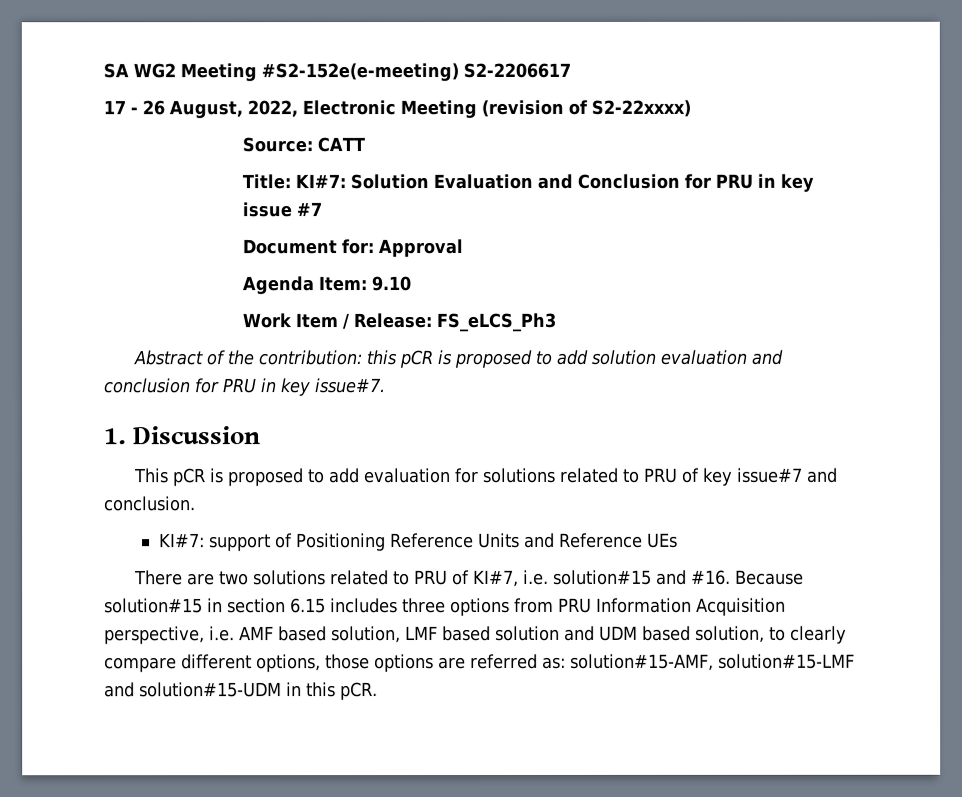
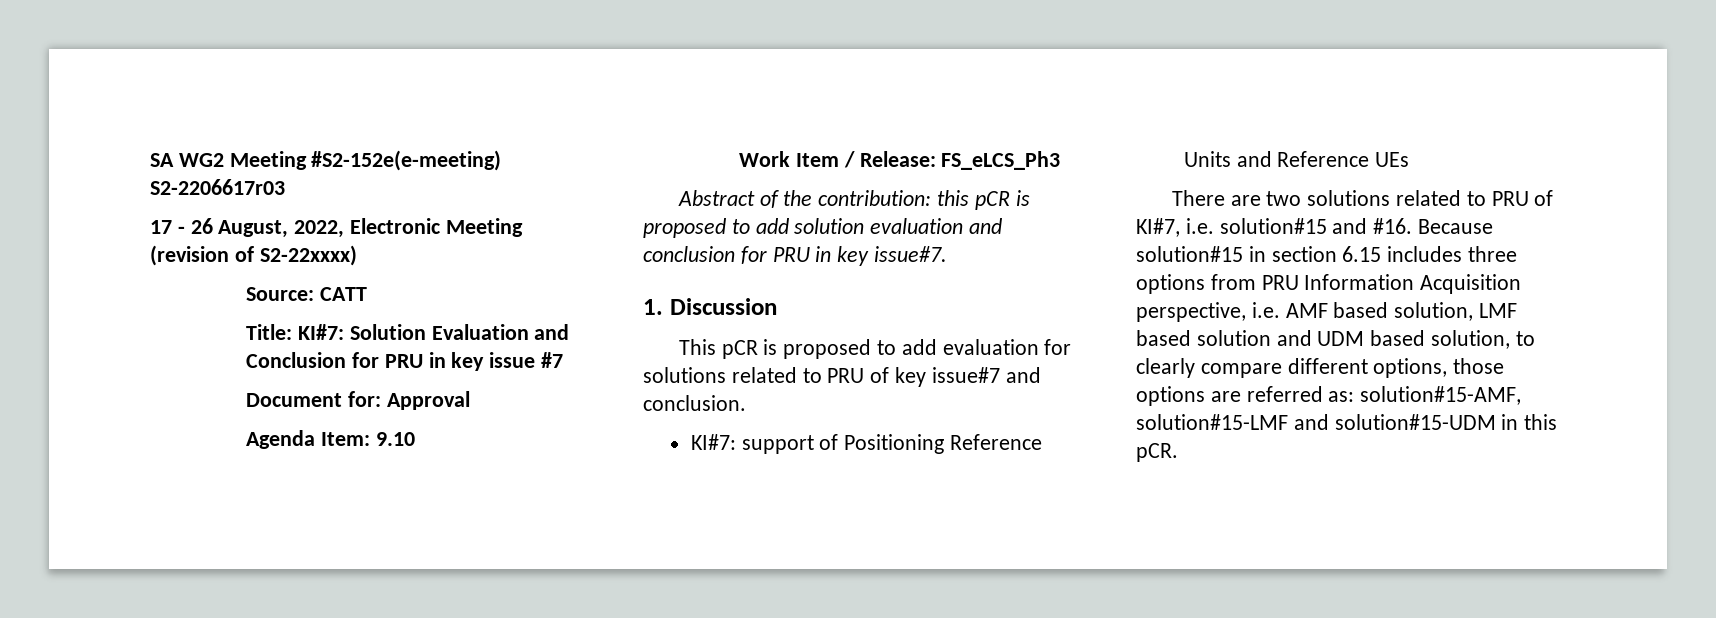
- SA WG2 Meeting #S2-152e(e-meeting) S2-2206617
+ SA WG2 Meeting #S2-152e(e-meeting) S2-2206617r03

